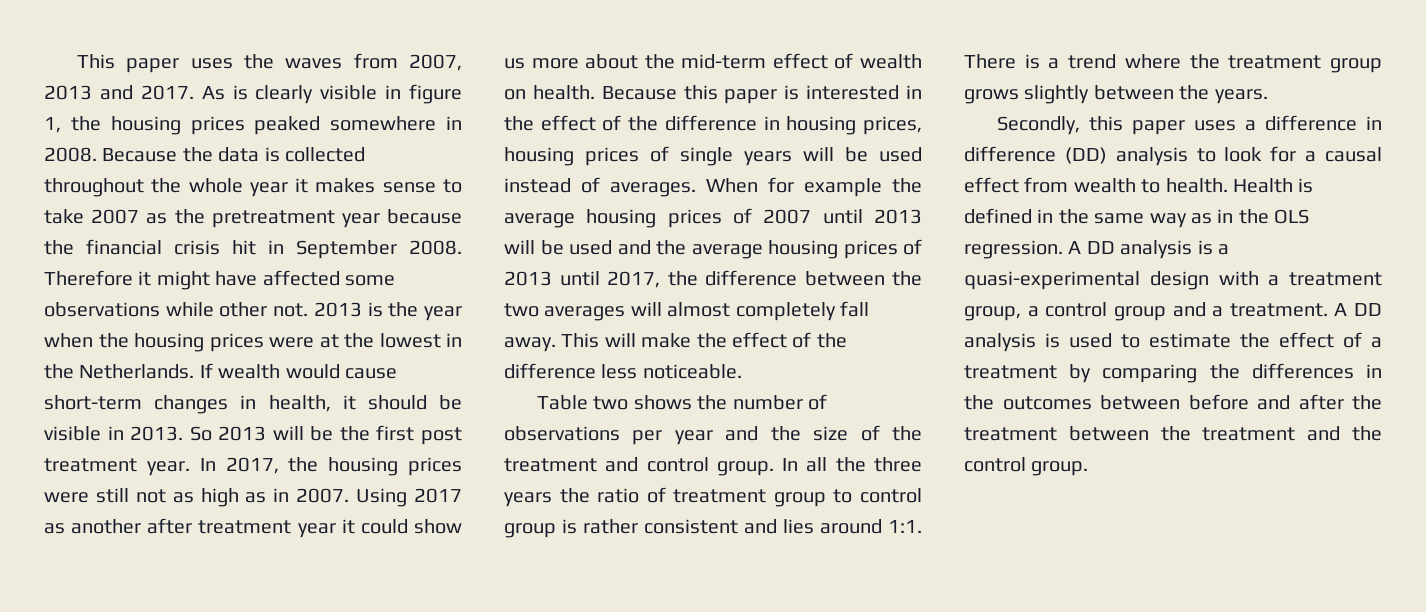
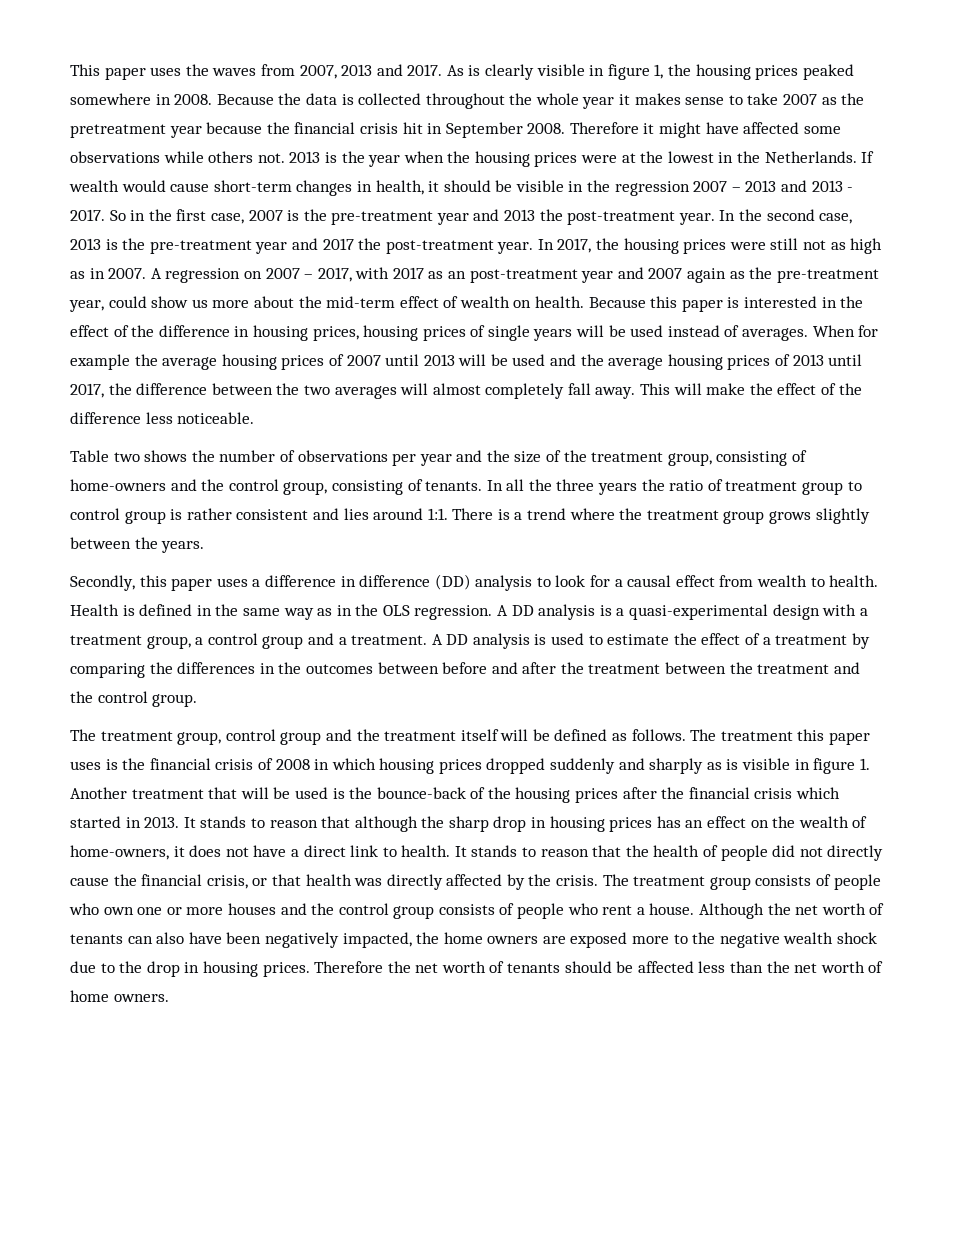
- Therefore it might have affected some observations while other not.
+ Therefore it might have affected some observations while others not.
- If wealth would cause short-term changes in health, it should be visible in 2013. So 2013 will be the first post treatment year.
+ If wealth would cause short-term changes in health, it should be visible in the regression 2007 – 2013 and 2013 - 2017. So in the first case, 2007 is the pre-treatment year and 2013 the post-treatment year. In the second case, 2013 is the pre-treatment year and 2017 the post-treatment year.
- Using 2017 as another after treatment year it could show us more about the mid-term effect of wealth on health.
+ A regression on 2007 – 2017, with 2017 as an post-treatment year and 2007 again as the pre-treatment year, could show us more about the mid-term effect of wealth on health.
- Table two shows the number of observations per year and the size of the treatment and control group.
+ Table two shows the number of observations per year and the size of the treatment group, consisting of home-owners and the control group, consisting of tenants.
+ The treatment group, control group and the treatment itself will be defined as follows. The treatment this paper uses is the financial crisis of 2008 in which housing prices dropped suddenly and sharply as is visible in figure 1. Another treatment that will be used is the bounce-back of the housing prices after the financial crisis which started in 2013. It stands to reason that although the sharp drop in housing prices has an effect on the wealth of home-owners, it does not have a direct link to health. It stands to reason that the health of people did not directly cause the financial crisis, or that health was directly affected by the crisis. The treatment group consists of people who own one or more houses and the control group consists of people who rent a house. Although the net worth of tenants can also have been negatively impacted, the home owners are exposed more to the negative wealth shock due to the drop in housing prices. Therefore the net worth of tenants should be affected less than the net worth of home owners.

